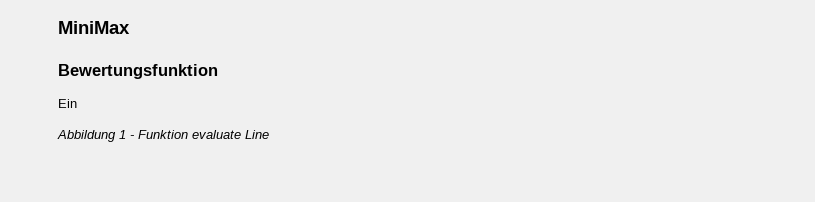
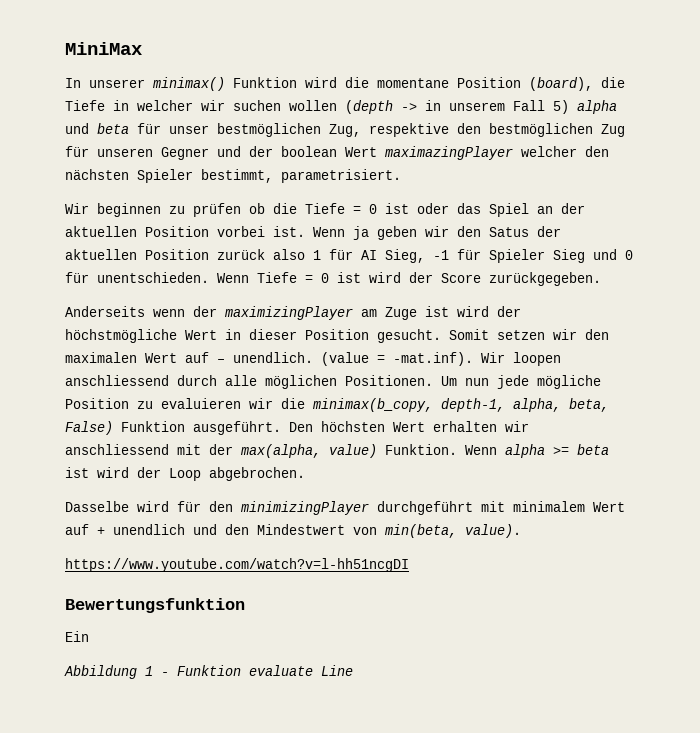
+ In unserer minimax() Funktion wird die momentane Position (board), die Tiefe in welcher wir suchen wollen (depth -> in unserem Fall 5) alpha und beta für unser bestmöglichen Zug, respektive den bestmöglichen Zug für unseren Gegner und der boolean Wert maximazingPlayer welcher den nächsten Spieler bestimmt, parametrisiert.
+ Wir beginnen zu prüfen ob die Tiefe = 0 ist oder das Spiel an der aktuellen Position vorbei ist. Wenn ja geben wir den Satus der aktuellen Position zurück also 1 für AI Sieg, -1 für Spieler Sieg und 0 für unentschieden. Wenn Tiefe = 0 ist wird der Score zurückgegeben.
+ Anderseits wenn der maximizingPlayer am Zuge ist wird der höchstmögliche Wert in dieser Position gesucht. Somit setzen wir den maximalen Wert auf – unendlich. (value = -mat.inf). Wir loopen anschliessend durch alle möglichen Positionen. Um nun jede mögliche Position zu evaluieren wir die minimax(b_copy, depth-1, alpha, beta, False) Funktion ausgeführt. Den höchsten Wert erhalten wir anschliessend mit der max(alpha, value) Funktion. Wenn alpha >= beta ist wird der Loop abgebrochen.
+ Dasselbe wird für den minimizingPlayer durchgeführt mit minimalem Wert auf + unendlich und den Mindestwert von min(beta, value).
+ https://www.youtube.com/watch?v=l-hh51ncgDI

